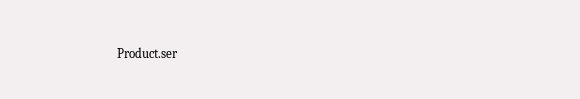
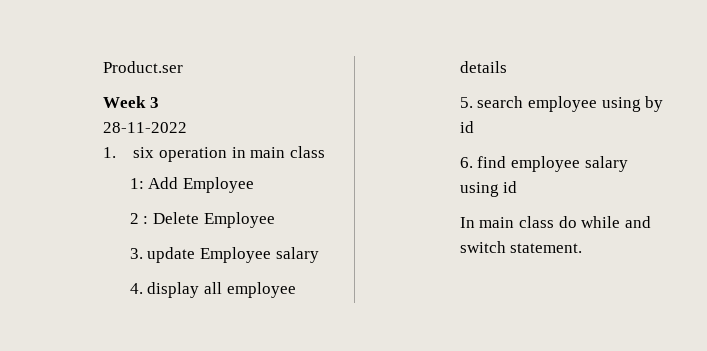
+ Week 3
+ 28-11-2022
+ 1. six operation in main class
+ 1: Add Employee
+ 2 : Delete Employee
+ 3. update Employee salary
+ 4. display all employee details
+ 5. search employee using by id
+ 6. find employee salary using id
+ In main class do while and switch statement.

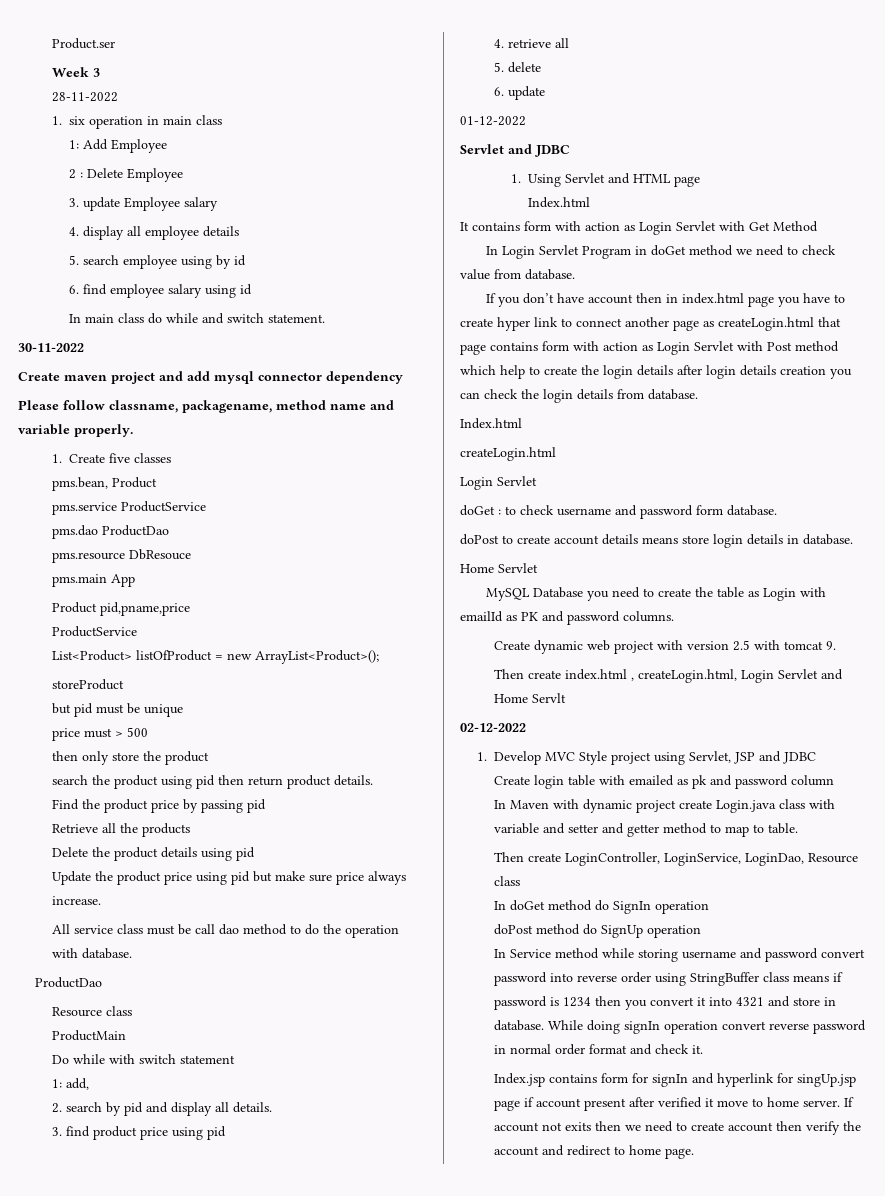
+ 30-11-2022
+ Create maven project and add mysql connector dependency
+ Please follow classname, packagename, method name and variable properly.
+ 1. Create five classes
+ pms.bean, Product
+ pms.service ProductService
+ pms.dao ProductDao
+ pms.resource DbResouce
+ pms.main App
+ Product pid,pname,price
+ ProductService
+ List<Product> listOfProduct = new ArrayList<Product>();
+ storeProduct
+ but pid must be unique
+ price must > 500
+ then only store the product
+ search the product using pid then return product details.
+ Find the product price by passing pid
+ Retrieve all the products
+ Delete the product details using pid
+ Update the product price using pid but make sure price always increase.
+ All service class must be call dao method to do the operation with database.
+ ProductDao
+ Resource class
+ ProductMain
+ Do while with switch statement
+ 1: add,
+ 2. search by pid and display all details.
+ 3. find product price using pid
+ 4. retrieve all
+ 5. delete
+ 6. update
+ 01-12-2022
+ Servlet and JDBC
+ 1. Using Servlet and HTML page
+ Index.html
+ It contains form with action as Login Servlet with Get Method
+ In Login Servlet Program in doGet method we need to check value from database.
+ If you don’t have account then in index.html page you have to create hyper link to connect another page as createLogin.html that page contains form with action as Login Servlet with Post method which help to create the login details after login details creation you can check the login details from database.
+ Index.html
+ createLogin.html
+ Login Servlet
+ doGet : to check username and password form database.
+ doPost to create account details means store login details in database.
+ Home Servlet
+ MySQL Database you need to create the table as Login with emailId as PK and password columns.
+ Create dynamic web project with version 2.5 with tomcat 9.
+ Then create index.html , createLogin.html, Login Servlet and Home Servlt
+ 02-12-2022
+ 1. Develop MVC Style project using Servlet, JSP and JDBC
+ Create login table with emailed as pk and password column
+ In Maven with dynamic project create Login.java class with variable and setter and getter method to map to table.
+ Then create LoginController, LoginService, LoginDao, Resource class
+ In doGet method do SignIn operation
+ doPost method do SignUp operation
+ In Service method while storing username and password convert password into reverse order using StringBuffer class means if password is 1234 then you convert it into 4321 and store in database. While doing signIn operation convert reverse password in normal order format and check it.
+ Index.jsp contains form for signIn and hyperlink for singUp.jsp page if account present after verified it move to home server. If account not exits then we need to create account then verify the account and redirect to home page.

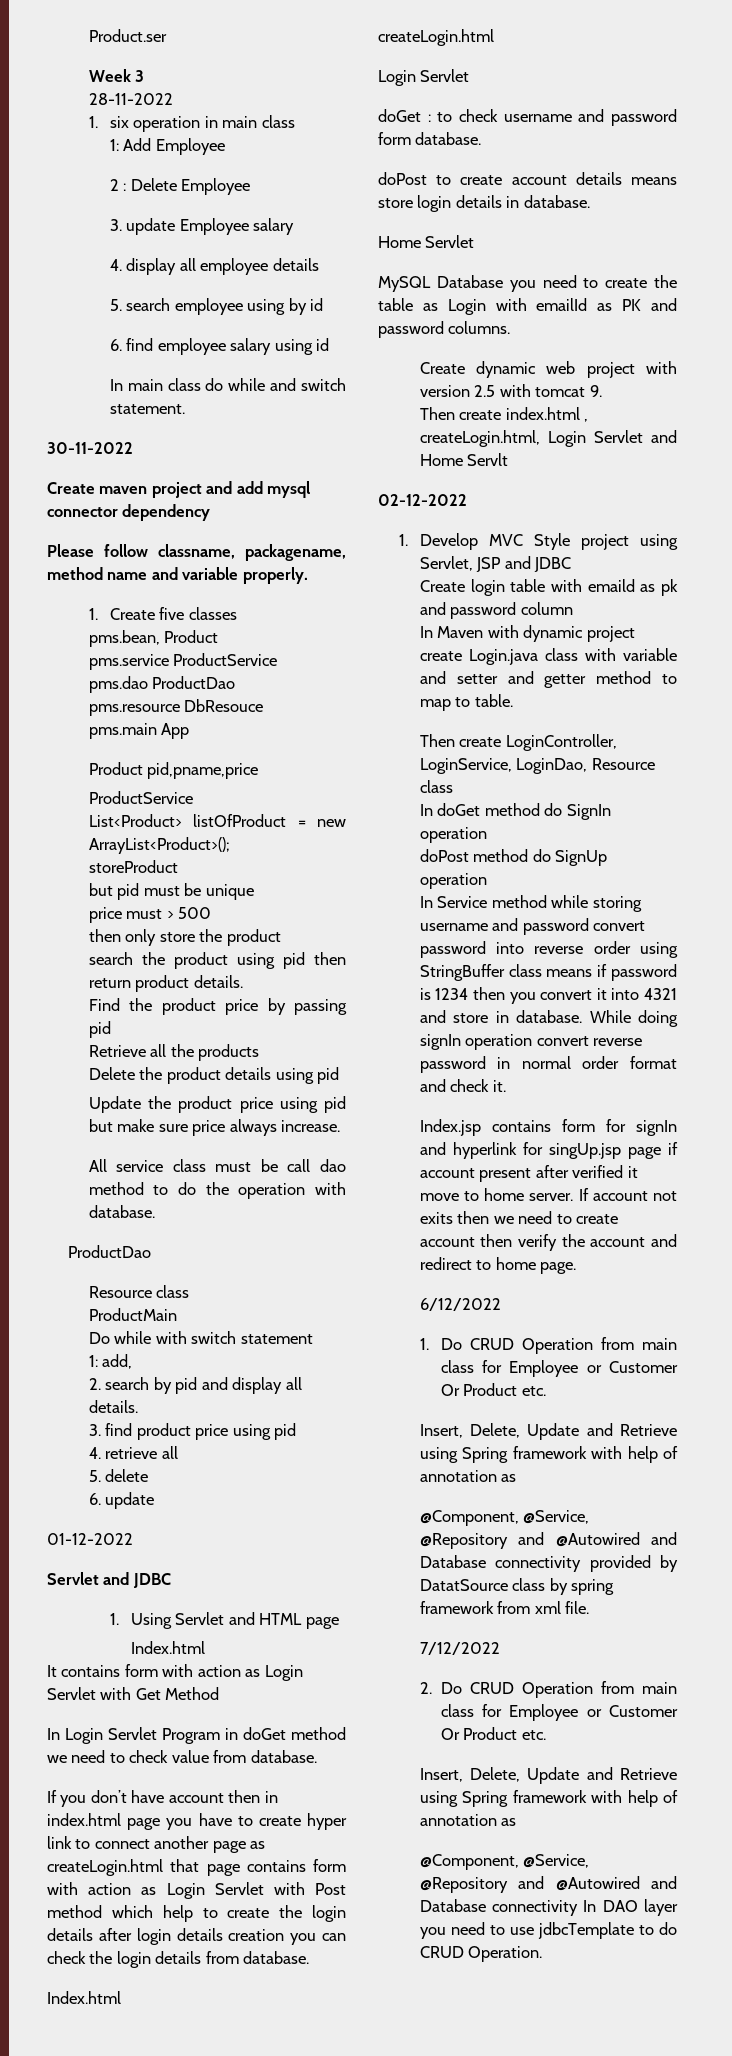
- Create login table with emailed as pk and password column
+ Create login table with emaild as pk and password column
+ 6/12/2022
+ 1. Do CRUD Operation from main class for Employee or Customer Or Product etc.
+ Insert, Delete, Update and Retrieve using Spring framework with help of annotation as
+ @Component, @Service, @Repository and @Autowired and Database connectivity provided by DatatSource class by spring framework from xml file.
+ 7/12/2022
+ 2. Do CRUD Operation from main class for Employee or Customer Or Product etc.
+ Insert, Delete, Update and Retrieve using Spring framework with help of annotation as
+ @Component, @Service, @Repository and @Autowired and Database connectivity In DAO layer you need to use jdbcTemplate to do CRUD Operation.

